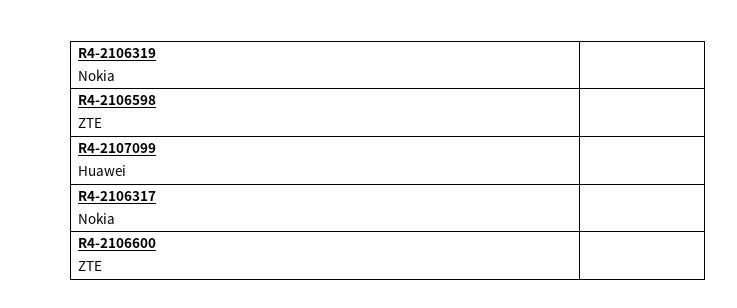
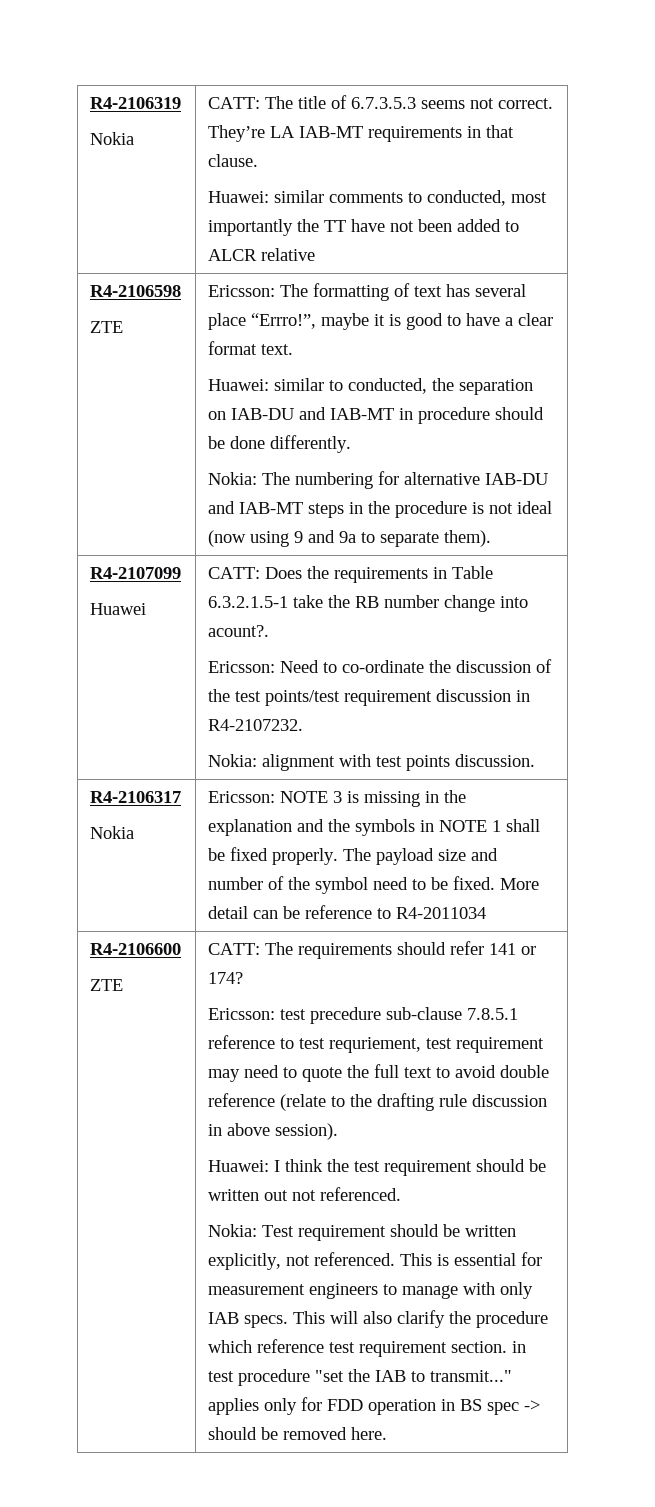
  R4-2106319
- Nokia |
+ Nokia | CATT: The title of 6.7.3.5.3 seems not correct. They’re LA IAB-MT requirements in that clause.
+ Huawei: similar comments to conducted, most importantly the TT have not been added to ALCR relative
  R4-2106598
- ZTE |
+ ZTE | Ericsson: The formatting of text has several place “Errro!”, maybe it is good to have a clear format text.
+ Huawei: similar to conducted, the separation on IAB-DU and IAB-MT in procedure should be done differently.
+ Nokia: The numbering for alternative IAB-DU and IAB-MT steps in the procedure is not ideal (now using 9 and 9a to separate them).
  R4-2107099
- Huawei |
+ Huawei | CATT: Does the requirements in Table 6.3.2.1.5-1 take the RB number change into acount?.
+ Ericsson: Need to co-ordinate the discussion of the test points/test requirement discussion in R4-2107232.
+ Nokia: alignment with test points discussion.
  R4-2106317
- Nokia |
+ Nokia | Ericsson: NOTE 3 is missing in the explanation and the symbols in NOTE 1 shall be fixed properly. The payload size and number of the symbol need to be fixed. More detail can be reference to R4-2011034
  R4-2106600
- ZTE |
+ ZTE | CATT: The requirements should refer 141 or 174?
+ Ericsson: test precedure sub-clause 7.8.5.1 reference to test requriement, test requirement may need to quote the full text to avoid double reference (relate to the drafting rule discussion in above session).
+ Huawei: I think the test requirement should be written out not referenced.
+ Nokia: Test requirement should be written explicitly, not referenced. This is essential for measurement engineers to manage with only IAB specs. This will also clarify the procedure which reference test requirement section. in test procedure "set the IAB to transmit..." applies only for FDD operation in BS spec -> should be removed here.

